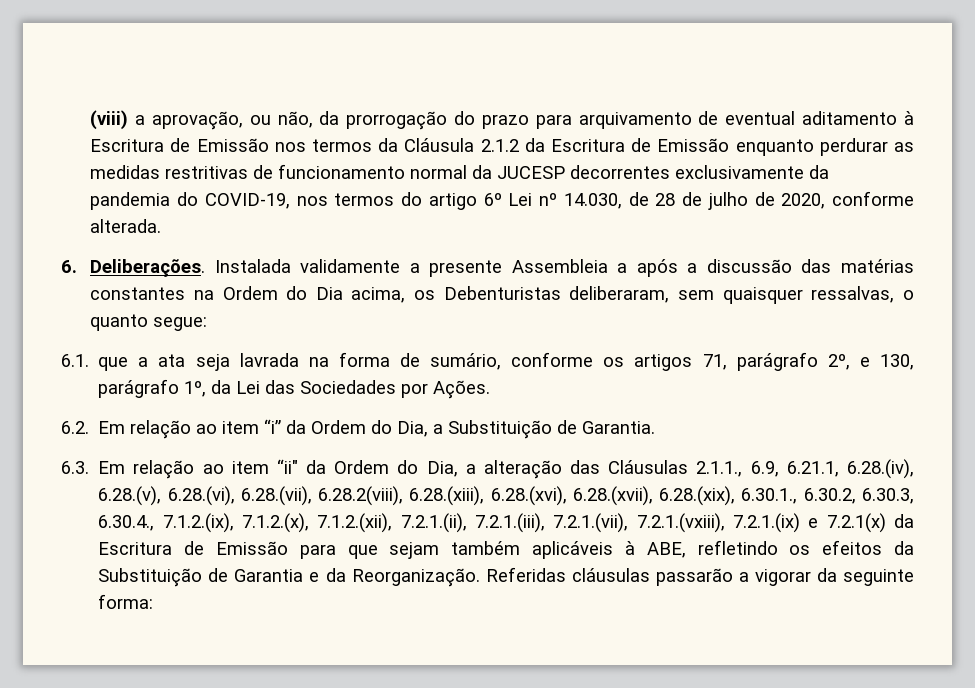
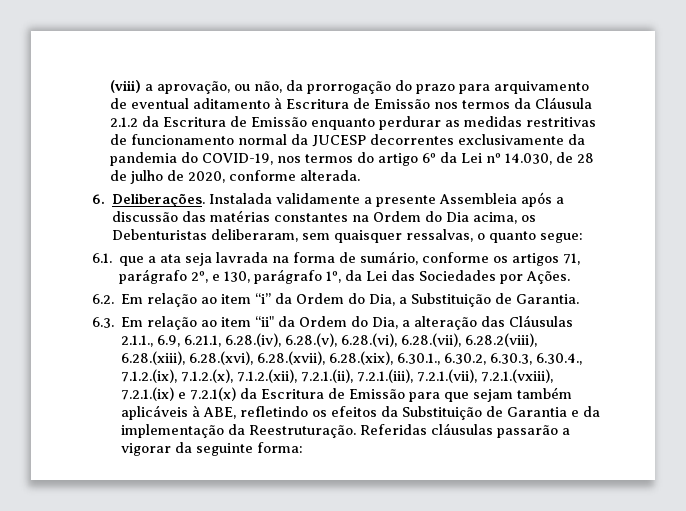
- (viii) a aprovação, ou não, da prorrogação do prazo para arquivamento de eventual aditamento à Escritura de Emissão nos termos da Cláusula 2.1.2 da Escritura de Emissão enquanto perdurar as medidas restritivas de funcionamento normal da JUCESP decorrentes exclusivamente da pandemia do COVID-19, nos termos do artigo 6º Lei nº 14.030, de 28 de julho de 2020, conforme alterada.
+ (viii) a aprovação, ou não, da prorrogação do prazo para arquivamento de eventual aditamento à Escritura de Emissão nos termos da Cláusula 2.1.2 da Escritura de Emissão enquanto perdurar as medidas restritivas de funcionamento normal da JUCESP decorrentes exclusivamente da pandemia do COVID-19, nos termos do artigo 6º da Lei nº 14.030, de 28 de julho de 2020, conforme alterada.
- Instalada validamente a presente Assembleia a após a discussão das matérias constantes na Ordem do Dia acima, os Debenturistas deliberaram, sem quaisquer ressalvas, o quanto segue:
+ Instalada validamente a presente Assembleia após a discussão das matérias constantes na Ordem do Dia acima, os Debenturistas deliberaram, sem quaisquer ressalvas, o quanto segue:
- 6.3. Em relação ao item “ii" da Ordem do Dia, a alteração das Cláusulas 2.1.1., 6.9, 6.21.1, 6.28.(iv), 6.28.(v), 6.28.(vi), 6.28.(vii), 6.28.2(viii), 6.28.(xiii), 6.28.(xvi), 6.28.(xvii), 6.28.(xix), 6.30.1., 6.30.2, 6.30.3, 6.30.4., 7.1.2.(ix), 7.1.2.(x), 7.1.2.(xii), 7.2.1.(ii), 7.2.1.(iii), 7.2.1.(vii), 7.2.1.(vxiii), 7.2.1.(ix) e 7.2.1(x) da Escritura de Emissão para que sejam também aplicáveis à ABE, refletindo os efeitos da Substituição de Garantia e da Reorganização.
+ 6.3. Em relação ao item “ii" da Ordem do Dia, a alteração das Cláusulas 2.1.1., 6.9, 6.21.1, 6.28.(iv), 6.28.(v), 6.28.(vi), 6.28.(vii), 6.28.2(viii), 6.28.(xiii), 6.28.(xvi), 6.28.(xvii), 6.28.(xix), 6.30.1., 6.30.2, 6.30.3, 6.30.4., 7.1.2.(ix), 7.1.2.(x), 7.1.2.(xii), 7.2.1.(ii), 7.2.1.(iii), 7.2.1.(vii), 7.2.1.(vxiii), 7.2.1.(ix) e 7.2.1(x) da Escritura de Emissão para que sejam também aplicáveis à ABE, refletindo os efeitos da Substituição de Garantia e da implementação da Reestruturação.

